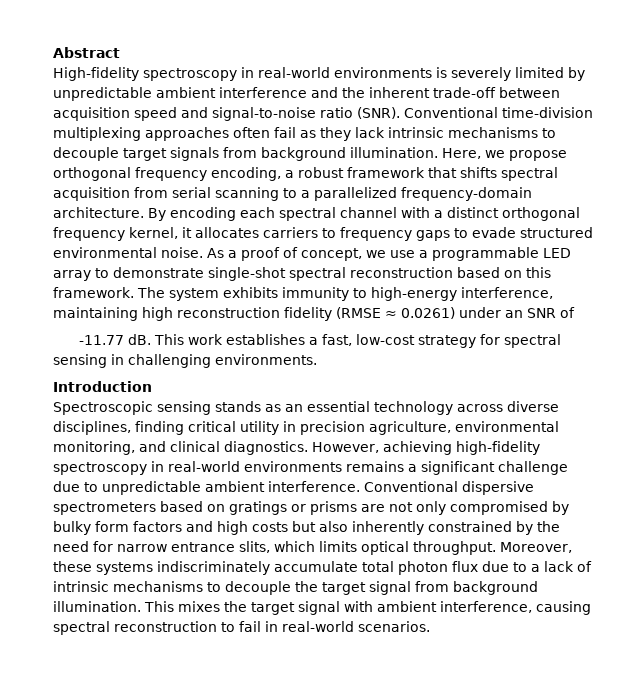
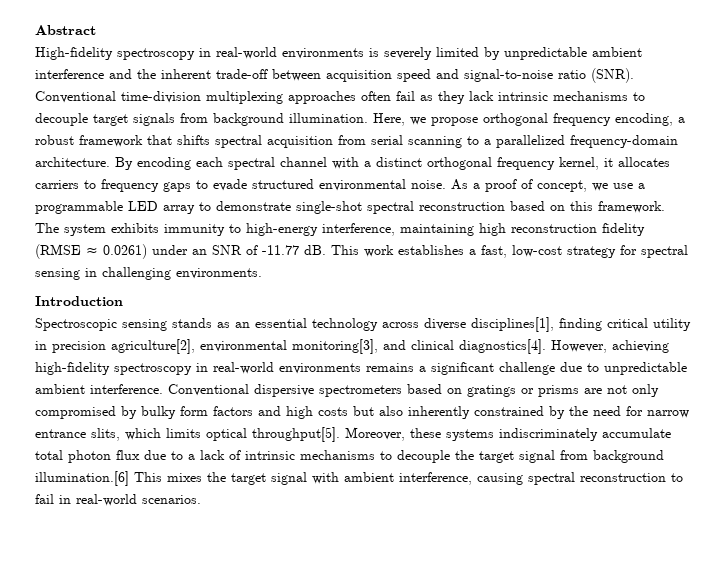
- The system exhibits immunity to high-energy interference, maintaining high reconstruction fidelity (RMSE ≈ 0.0261) under an SNR of
- -11.77 dB.
+ The system exhibits immunity to high-energy interference, maintaining high reconstruction fidelity (RMSE ≈ 0.0261) under an SNR of -11.77 dB.
- Spectroscopic sensing stands as an essential technology across diverse disciplines, finding critical utility in precision agriculture, environmental monitoring, and clinical diagnostics.
+ Spectroscopic sensing stands as an essential technology across diverse disciplines[1], finding critical utility in precision agriculture[2], environmental monitoring[3], and clinical diagnostics[4].
- Conventional dispersive spectrometers based on gratings or prisms are not only compromised by bulky form factors and high costs but also inherently constrained by the need for narrow entrance slits, which limits optical throughput.
+ Conventional dispersive spectrometers based on gratings or prisms are not only compromised by bulky form factors and high costs but also inherently constrained by the need for narrow entrance slits, which limits optical throughput[5].
- Moreover, these systems indiscriminately accumulate total photon flux due to a lack of intrinsic mechanisms to decouple the target signal from background illumination. This mixes the target signal with ambient interference, causing spectral reconstruction to fail in real-world scenarios.
+ Moreover, these systems indiscriminately accumulate total photon flux due to a lack of intrinsic mechanisms to decouple the target signal from background illumination.[6] This mixes the target signal with ambient interference, causing spectral reconstruction to fail in real-world scenarios.

